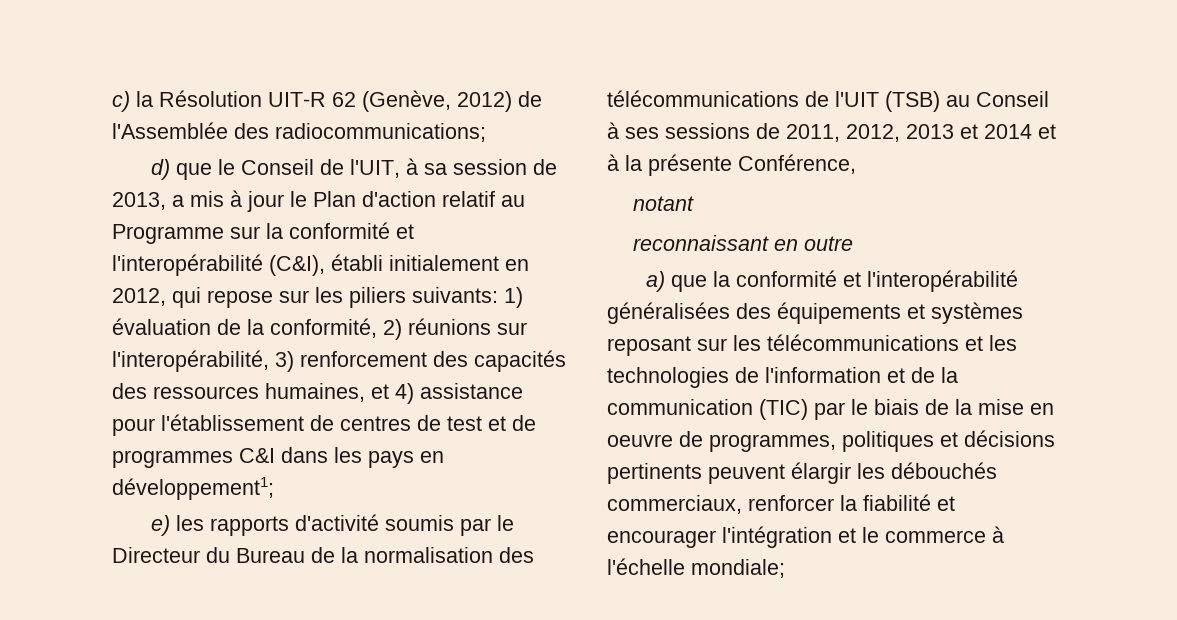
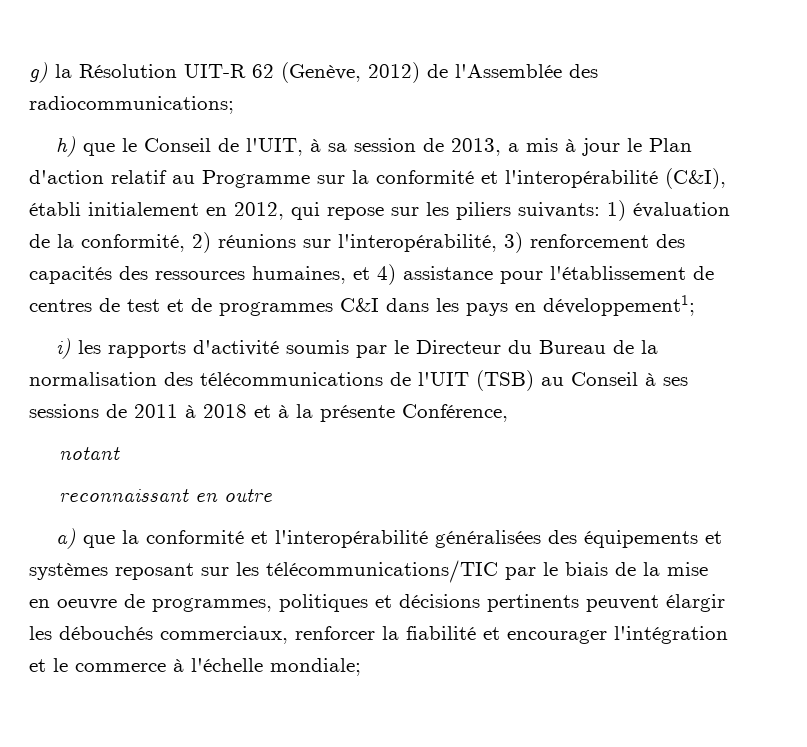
- c) la Résolution UIT-R 62 (Genève, 2012) de l'Assemblée des radiocommunications;
+ g) la Résolution UIT-R 62 (Genève, 2012) de l'Assemblée des radiocommunications;
- d) que le Conseil de l'UIT, à sa session de 2013, a mis à jour le Plan d'action relatif au Programme sur la conformité et l'interopérabilité (C&I), établi initialement en 2012, qui repose sur les piliers suivants:
+ h) que le Conseil de l'UIT, à sa session de 2013, a mis à jour le Plan d'action relatif au Programme sur la conformité et l'interopérabilité (C&I), établi initialement en 2012, qui repose sur les piliers suivants:
- e) les rapports d'activité soumis par le Directeur du Bureau de la normalisation des télécommunications de l'UIT (TSB) au Conseil à ses sessions de 2011, 2012, 2013 et 2014 et à la présente Conférence,
+ i) les rapports d'activité soumis par le Directeur du Bureau de la normalisation des télécommunications de l'UIT (TSB) au Conseil à ses sessions de 2011 à 2018 et à la présente Conférence,
- a) que la conformité et l'interopérabilité généralisées des équipements et systèmes reposant sur les télécommunications et les technologies de l'information et de la communication (TIC) par le biais de la mise en oeuvre de programmes, politiques et décisions pertinents peuvent élargir les débouchés commerciaux, renforcer la fiabilité et encourager l'intégration et le commerce à l'échelle mondiale;
+ a) que la conformité et l'interopérabilité généralisées des équipements et systèmes reposant sur les télécommunications/TIC par le biais de la mise en oeuvre de programmes, politiques et décisions pertinents peuvent élargir les débouchés commerciaux, renforcer la fiabilité et encourager l'intégration et le commerce à l'échelle mondiale;

